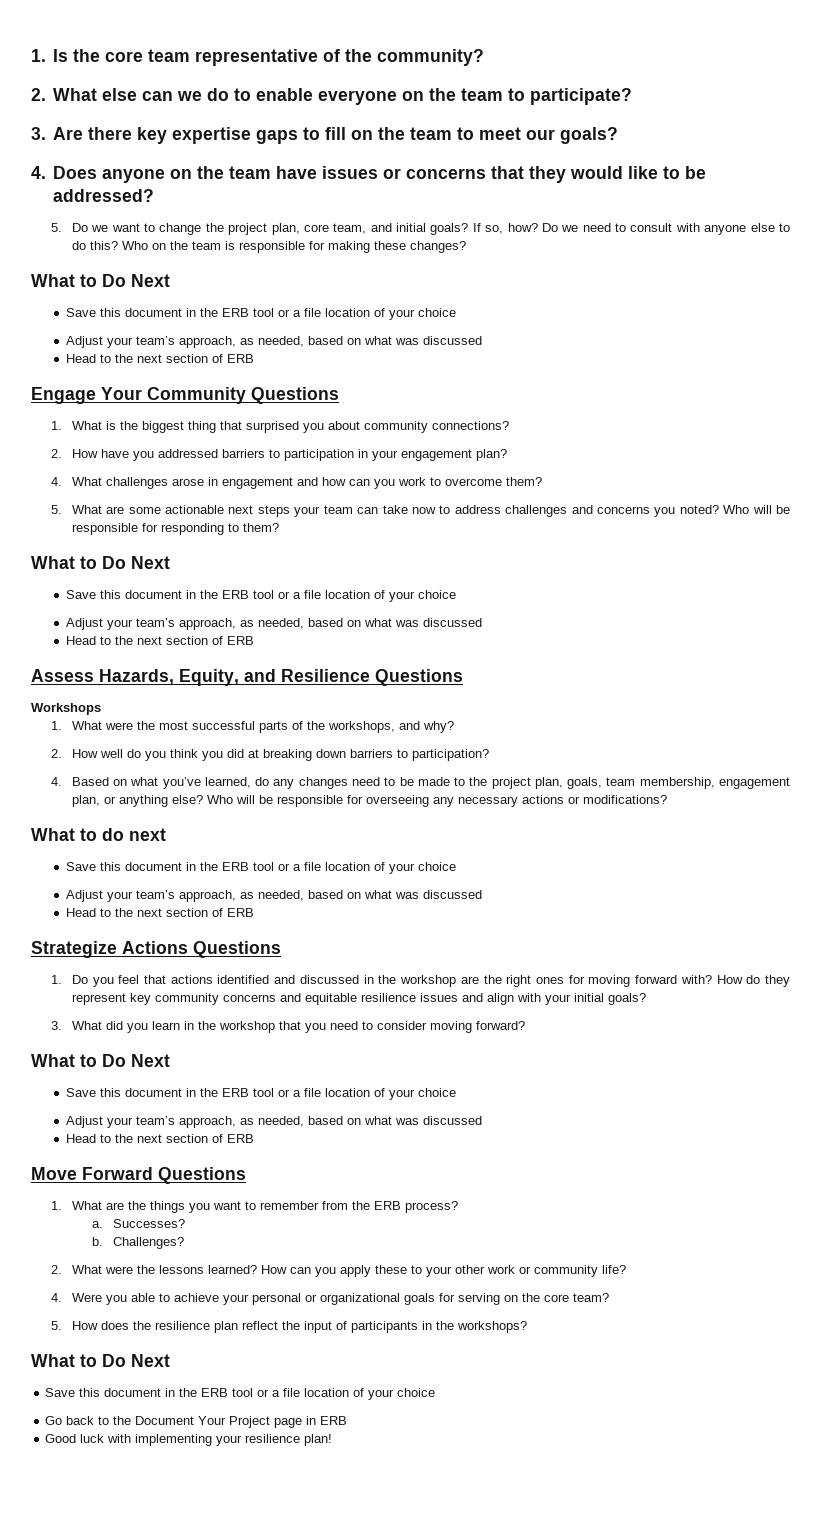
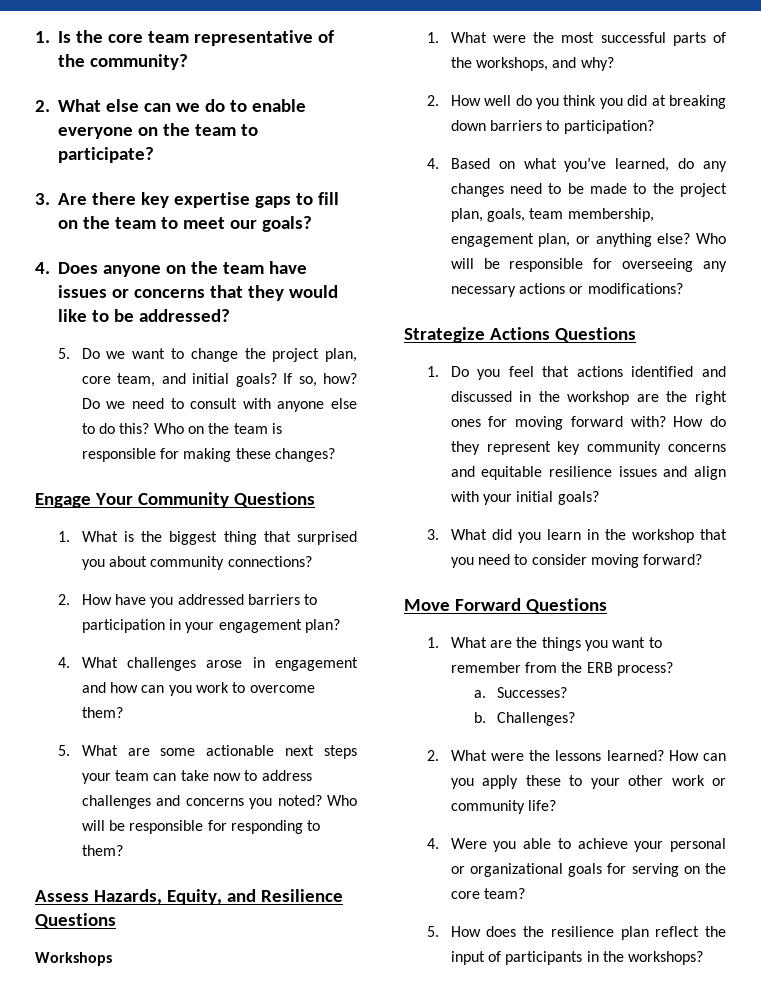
  Who on the team is responsible for making these changes?
- What to Do Next
- Save this document in the ERB tool or a file location of your choice
- Adjust your team’s approach, as needed, based on what was discussed
- Head to the next section of ERB
  Who will be responsible for responding to them?
- What to Do Next
- Save this document in the ERB tool or a file location of your choice
- Adjust your team’s approach, as needed, based on what was discussed
- Head to the next section of ERB
- What to do next
- Save this document in the ERB tool or a file location of your choice
- Adjust your team’s approach, as needed, based on what was discussed
- Head to the next section of ERB
  3. What did you learn in the workshop that you need to consider moving forward?
- What to Do Next
- Save this document in the ERB tool or a file location of your choice
- Adjust your team’s approach, as needed, based on what was discussed
- Head to the next section of ERB
  5. How does the resilience plan reflect the input of participants in the workshops?
- What to Do Next
- Save this document in the ERB tool or a file location of your choice
- Go back to the Document Your Project page in ERB
- Good luck with implementing your resilience plan!

